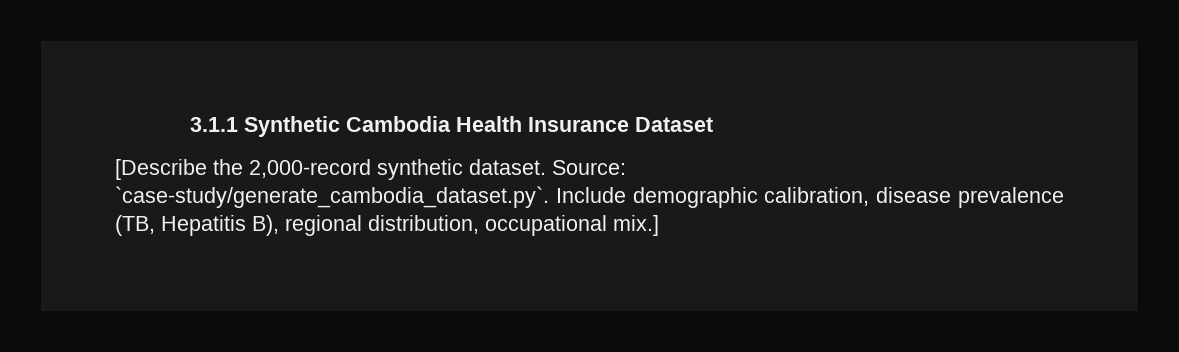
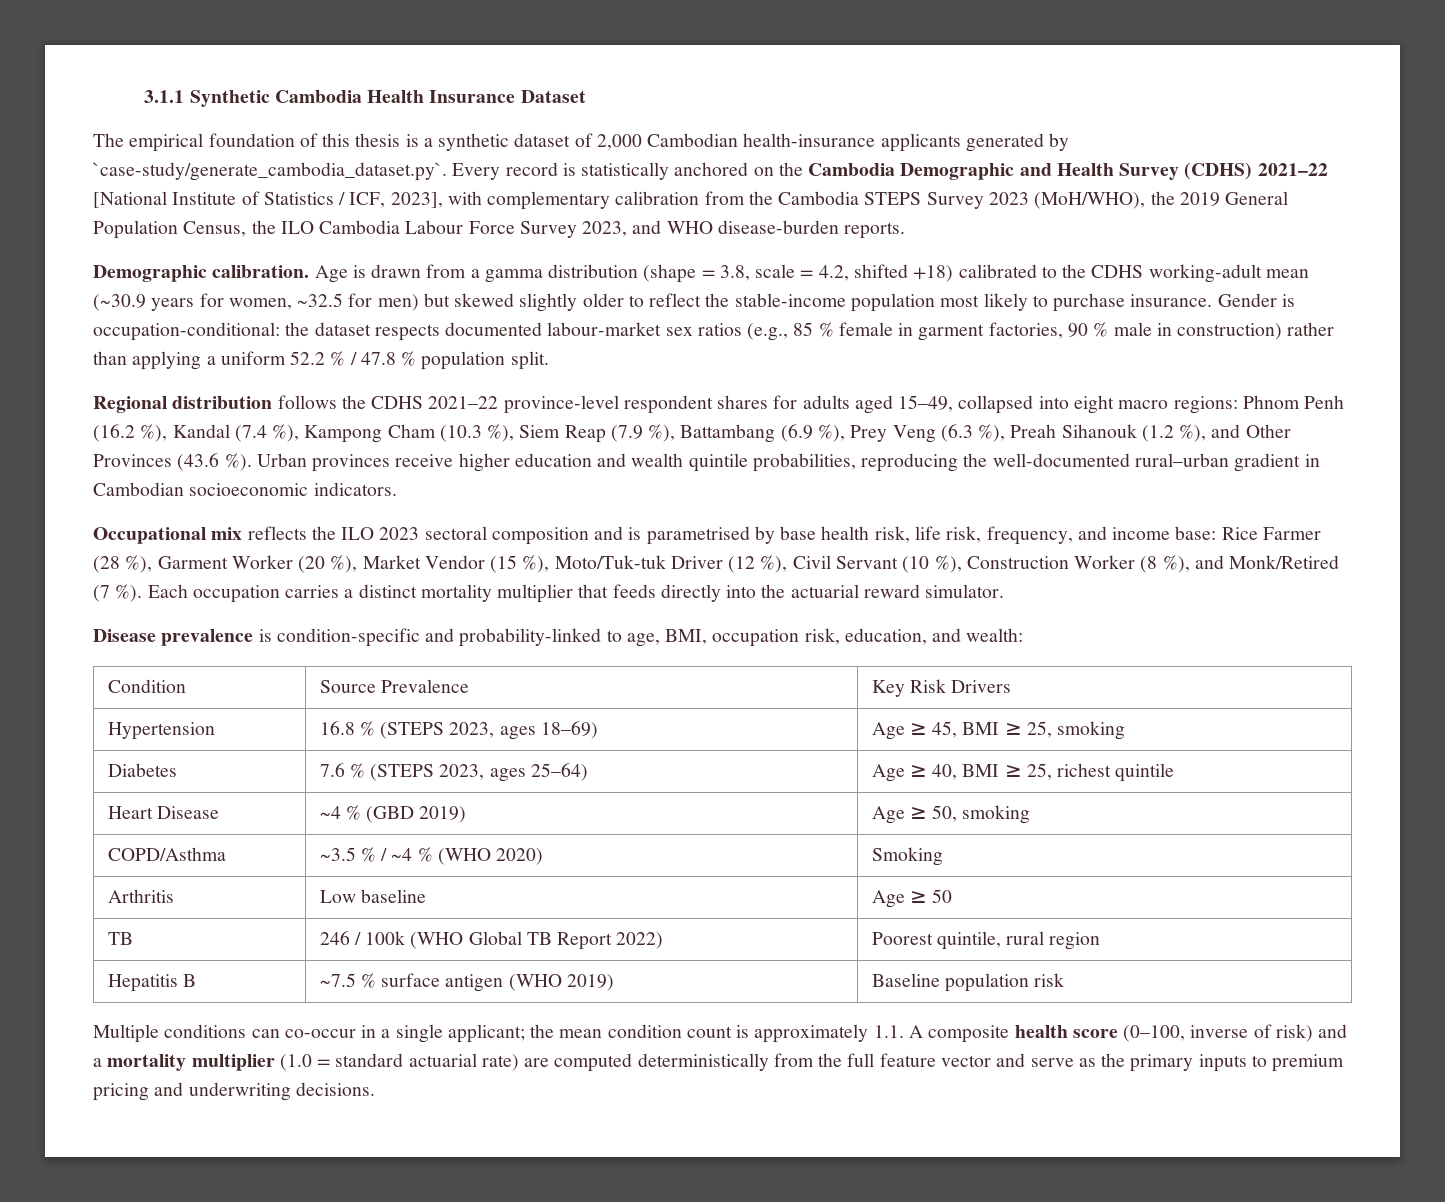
- [Describe the 2,000-record synthetic dataset. Source: `case-study/generate_cambodia_dataset.py`. Include demographic calibration, disease prevalence (TB, Hepatitis B), regional distribution, occupational mix.]
+ The empirical foundation of this thesis is a synthetic dataset of 2,000 Cambodian health-insurance applicants generated by `case-study/generate_cambodia_dataset.py`. Every record is statistically anchored on the Cambodia Demographic and Health Survey (CDHS) 2021–22 [National Institute of Statistics / ICF, 2023], with complementary calibration from the Cambodia STEPS Survey 2023 (MoH/WHO), the 2019 General Population Census, the ILO Cambodia Labour Force Survey 2023, and WHO disease-burden reports.
+ Demographic calibration. Age is drawn from a gamma distribution (shape = 3.8, scale = 4.2, shifted +18) calibrated to the CDHS working-adult mean (~30.9 years for women, ~32.5 for men) but skewed slightly older to reflect the stable-income population most likely to purchase insurance. Gender is occupation-conditional: the dataset respects documented labour-market sex ratios (e.g., 85 % female in garment factories, 90 % male in construction) rather than applying a uniform 52.2 % / 47.8 % population split.
+ Regional distribution follows the CDHS 2021–22 province-level respondent shares for adults aged 15–49, collapsed into eight macro regions: Phnom Penh (16.2 %), Kandal (7.4 %), Kampong Cham (10.3 %), Siem Reap (7.9 %), Battambang (6.9 %), Prey Veng (6.3 %), Preah Sihanouk (1.2 %), and Other Provinces (43.6 %). Urban provinces receive higher education and wealth quintile probabilities, reproducing the well-documented rural–urban gradient in Cambodian socioeconomic indicators.
+ Occupational mix reflects the ILO 2023 sectoral composition and is parametrised by base health risk, life risk, frequency, and income base: Rice Farmer (28 %), Garment Worker (20 %), Market Vendor (15 %), Moto/Tuk-tuk Driver (12 %), Civil Servant (10 %), Construction Worker (8 %), and Monk/Retired (7 %). Each occupation carries a distinct mortality multiplier that feeds directly into the actuarial reward simulator.
+ Disease prevalence is condition-specific and probability-linked to age, BMI, occupation risk, education, and wealth:
+ Condition | Source Prevalence | Key Risk Drivers
+ Hypertension | 16.8 % (STEPS 2023, ages 18–69) | Age ≥ 45, BMI ≥ 25, smoking
+ Diabetes | 7.6 % (STEPS 2023, ages 25–64) | Age ≥ 40, BMI ≥ 25, richest quintile
+ Heart Disease | ~4 % (GBD 2019) | Age ≥ 50, smoking
+ COPD/Asthma | ~3.5 % / ~4 % (WHO 2020) | Smoking
+ Arthritis | Low baseline | Age ≥ 50
+ TB | 246 / 100k (WHO Global TB Report 2022) | Poorest quintile, rural region
+ Hepatitis B | ~7.5 % surface antigen (WHO 2019) | Baseline population risk
+ Multiple conditions can co-occur in a single applicant; the mean condition count is approximately 1.1. A composite health score (0–100, inverse of risk) and a mortality multiplier (1.0 = standard actuarial rate) are computed deterministically from the full feature vector and serve as the primary inputs to premium pricing and underwriting decisions.

